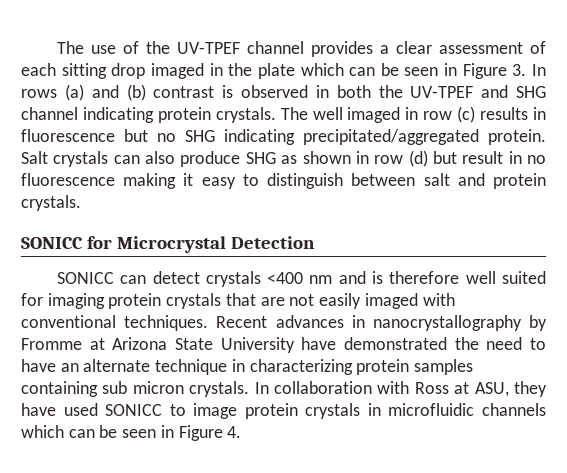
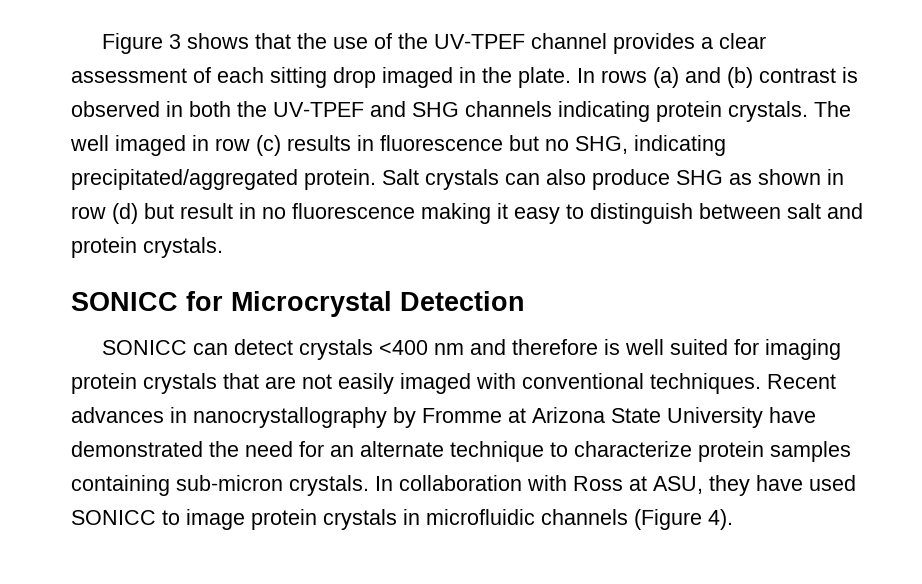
- The use of the UV-TPEF channel provides a clear assessment of each sitting drop imaged in the plate which can be seen in Figure 3. In rows (a) and (b) contrast is observed in both the UV-TPEF and SHG channel indicating protein crystals.
+ Figure 3 shows that the use of the UV-TPEF channel provides a clear assessment of each sitting drop imaged in the plate. In rows (a) and (b) contrast is observed in both the UV-TPEF and SHG channels indicating protein crystals.
- The well imaged in row (c) results in fluorescence but no SHG indicating precipitated/aggregated protein.
+ The well imaged in row (c) results in fluorescence but no SHG, indicating precipitated/aggregated protein.
- SONICC can detect crystals <400 nm and is therefore well suited for imaging protein crystals that are not easily imaged with conventional techniques.
+ SONICC can detect crystals <400 nm and therefore is well suited for imaging protein crystals that are not easily imaged with conventional techniques.
- Recent advances in nanocrystallography by Fromme at Arizona State University have demonstrated the need to have an alternate technique in characterizing protein samples containing sub micron crystals.
+ Recent advances in nanocrystallography by Fromme at Arizona State University have demonstrated the need for an alternate technique to characterize protein samples containing sub-micron crystals.
- In collaboration with Ross at ASU, they have used SONICC to image protein crystals in microfluidic channels which can be seen in Figure 4.
+ In collaboration with Ross at ASU, they have used SONICC to image protein crystals in microfluidic channels (Figure 4).

